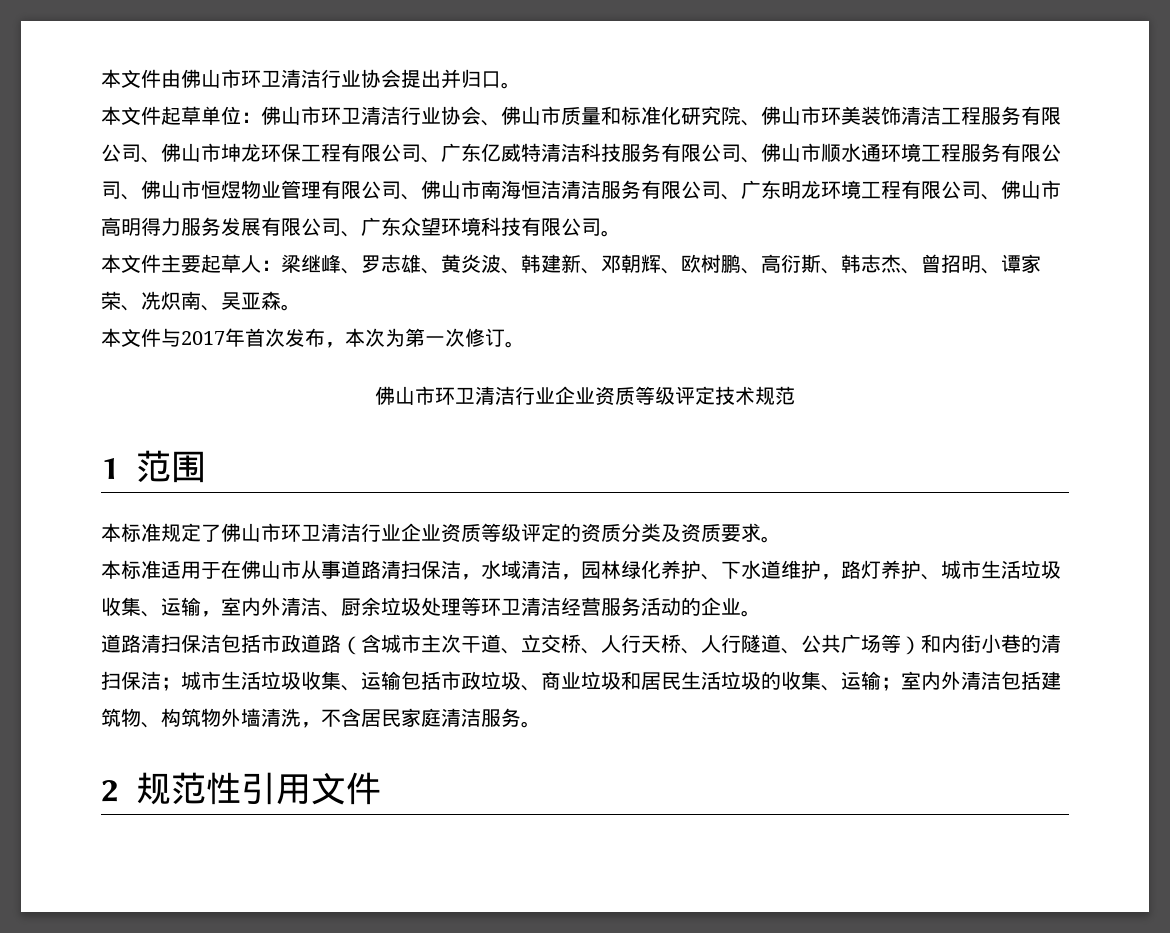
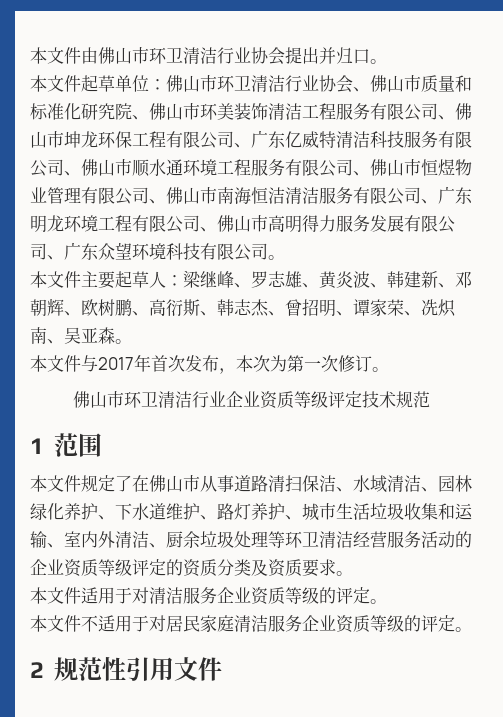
- 本标准规定了佛山市环卫清洁行业企业资质等级评定的资质分类及资质要求。
- 本标准适用于在佛山市从事道路清扫保洁，水域清洁，园林绿化养护、下水道维护，路灯养护、城市生活垃圾收集、运输，室内外清洁、厨余垃圾处理等环卫清洁经营服务活动的企业。
- 道路清扫保洁包括市政道路（含城市主次干道、立交桥、人行天桥、人行隧道、公共广场等）和内街小巷的清扫保洁；城市生活垃圾收集、运输包括市政垃圾、商业垃圾和居民生活垃圾的收集、运输；室内外清洁包括建筑物、构筑物外墙清洗，不含居民家庭清洁服务。
+ 本文件规定了在佛山市从事道路清扫保洁、水域清洁、园林绿化养护、下水道维护、路灯养护、城市生活垃圾收集和运输、室内外清洁、厨余垃圾处理等环卫清洁经营服务活动的企业资质等级评定的资质分类及资质要求。
+ 本文件适用于对清洁服务企业资质等级的评定。
+ 本文件不适用于对居民家庭清洁服务企业资质等级的评定。

